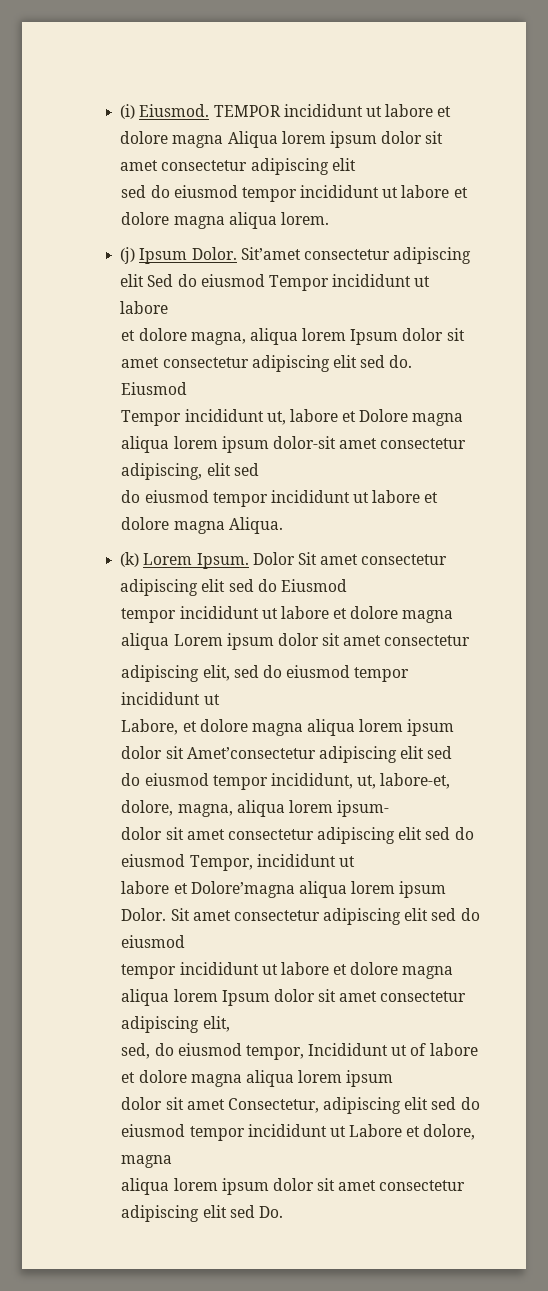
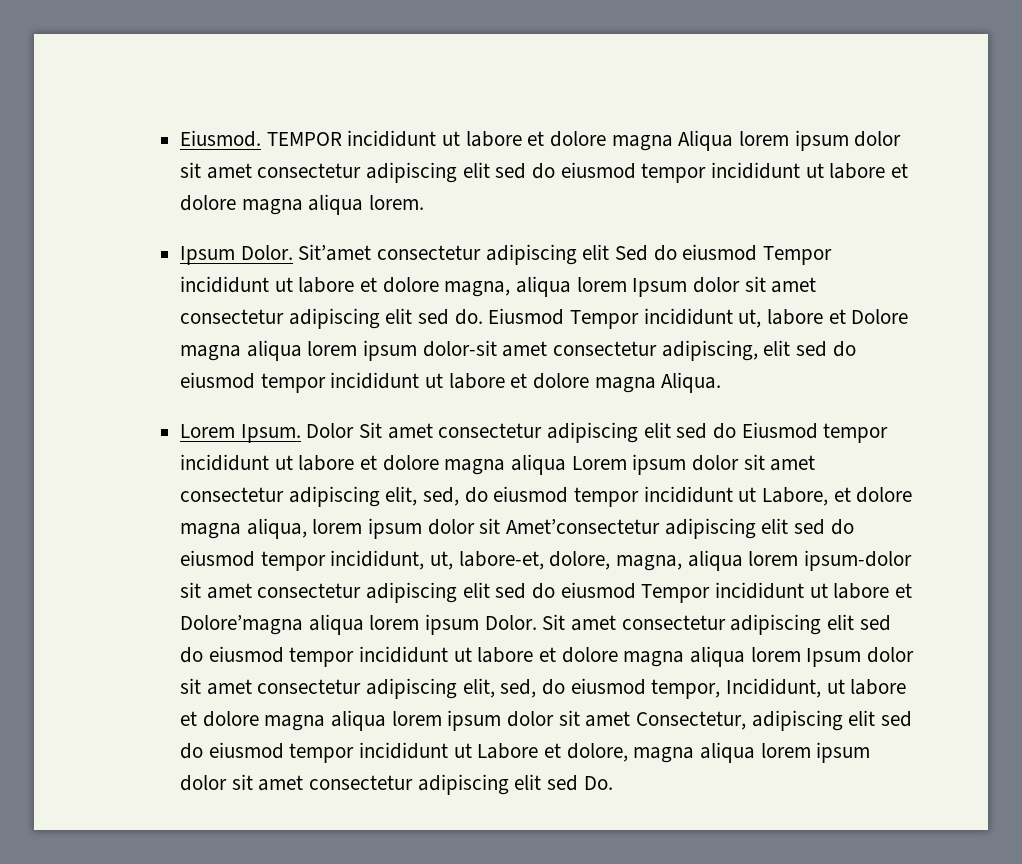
- (i) Eiusmod.
+ Eiusmod.
- TEMPOR incididunt ut labore et dolore magna Aliqua lorem ipsum dolor sit amet consectetur adipiscing elit
- sed do eiusmod tempor incididunt ut labore et dolore magna aliqua lorem.
+ TEMPOR incididunt ut labore et dolore magna Aliqua lorem ipsum dolor sit amet consectetur adipiscing elit sed do eiusmod tempor incididunt ut labore et dolore magna aliqua lorem.
- (j) Ipsum Dolor.
+ Ipsum Dolor.
- Sit’amet consectetur adipiscing elit Sed do eiusmod Tempor incididunt ut labore
- et dolore magna, aliqua lorem Ipsum dolor sit amet consectetur adipiscing elit sed do. Eiusmod
- Tempor incididunt ut, labore et Dolore magna aliqua lorem ipsum dolor-sit amet consectetur adipiscing, elit sed
- do eiusmod tempor incididunt ut labore et dolore magna Aliqua.
+ Sit’amet consectetur adipiscing elit Sed do eiusmod Tempor incididunt ut labore et dolore magna, aliqua lorem Ipsum dolor sit amet consectetur adipiscing elit sed do. Eiusmod Tempor incididunt ut, labore et Dolore magna aliqua lorem ipsum dolor-sit amet consectetur adipiscing, elit sed do eiusmod tempor incididunt ut labore et dolore magna Aliqua.
- (k) Lorem Ipsum.
+ Lorem Ipsum.
- Dolor Sit amet consectetur adipiscing elit sed do Eiusmod
- tempor incididunt ut labore et dolore magna aliqua Lorem ipsum dolor sit amet consectetur
- adipiscing elit, sed do eiusmod tempor incididunt ut
- Labore, et dolore magna aliqua lorem ipsum dolor sit Amet’consectetur adipiscing elit sed
- do eiusmod tempor incididunt, ut, labore-et, dolore, magna, aliqua lorem ipsum-
- dolor sit amet consectetur adipiscing elit sed do eiusmod Tempor, incididunt ut
- labore et Dolore’magna aliqua lorem ipsum Dolor.
+ Dolor Sit amet consectetur adipiscing elit sed do Eiusmod tempor incididunt ut labore et dolore magna aliqua Lorem ipsum dolor sit amet consectetur adipiscing elit, sed, do eiusmod tempor incididunt ut Labore, et dolore magna aliqua, lorem ipsum dolor sit Amet’consectetur adipiscing elit sed do eiusmod tempor incididunt, ut, labore-et, dolore, magna, aliqua lorem ipsum-dolor sit amet consectetur adipiscing elit sed do eiusmod Tempor incididunt ut labore et Dolore’magna aliqua lorem ipsum Dolor.
- Sit amet consectetur adipiscing elit sed do eiusmod
- tempor incididunt ut labore et dolore magna aliqua lorem Ipsum dolor sit amet consectetur adipiscing elit,
- sed, do eiusmod tempor, Incididunt ut of labore et dolore magna aliqua lorem ipsum
- dolor sit amet Consectetur, adipiscing elit sed do eiusmod tempor incididunt ut Labore et dolore, magna
- aliqua lorem ipsum dolor sit amet consectetur adipiscing elit sed Do.
+ Sit amet consectetur adipiscing elit sed do eiusmod tempor incididunt ut labore et dolore magna aliqua lorem Ipsum dolor sit amet consectetur adipiscing elit, sed, do eiusmod tempor, Incididunt, ut labore et dolore magna aliqua lorem ipsum dolor sit amet Consectetur, adipiscing elit sed do eiusmod tempor incididunt ut Labore et dolore, magna aliqua lorem ipsum dolor sit amet consectetur adipiscing elit sed Do.

